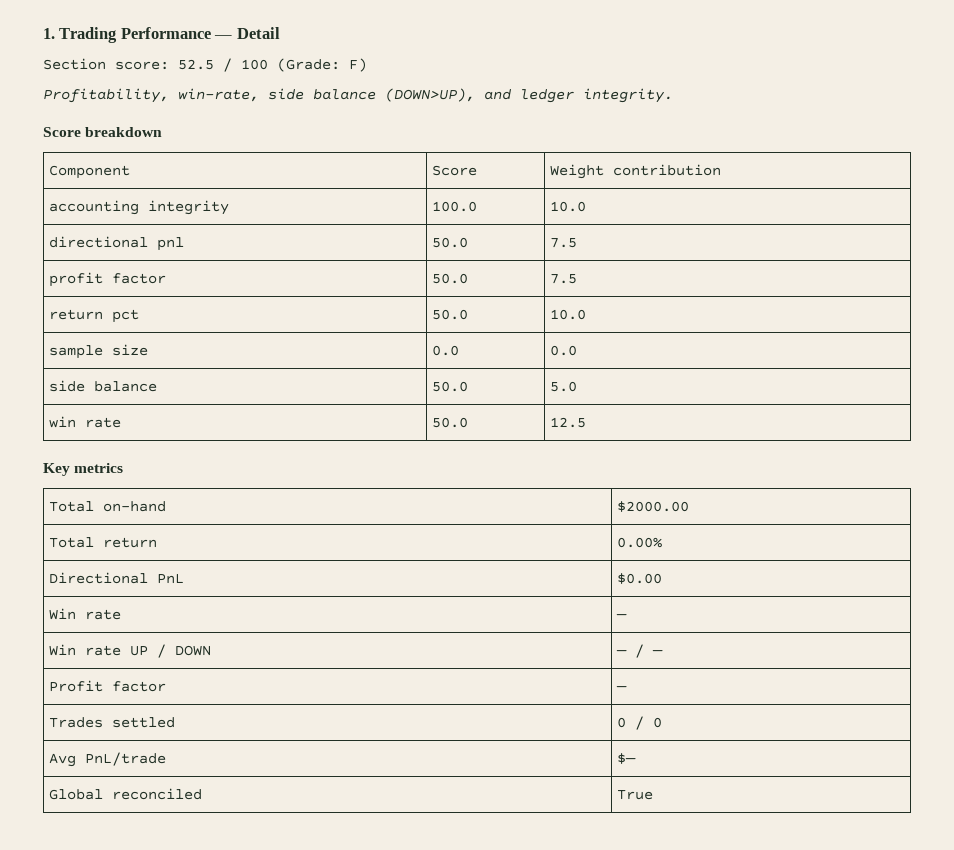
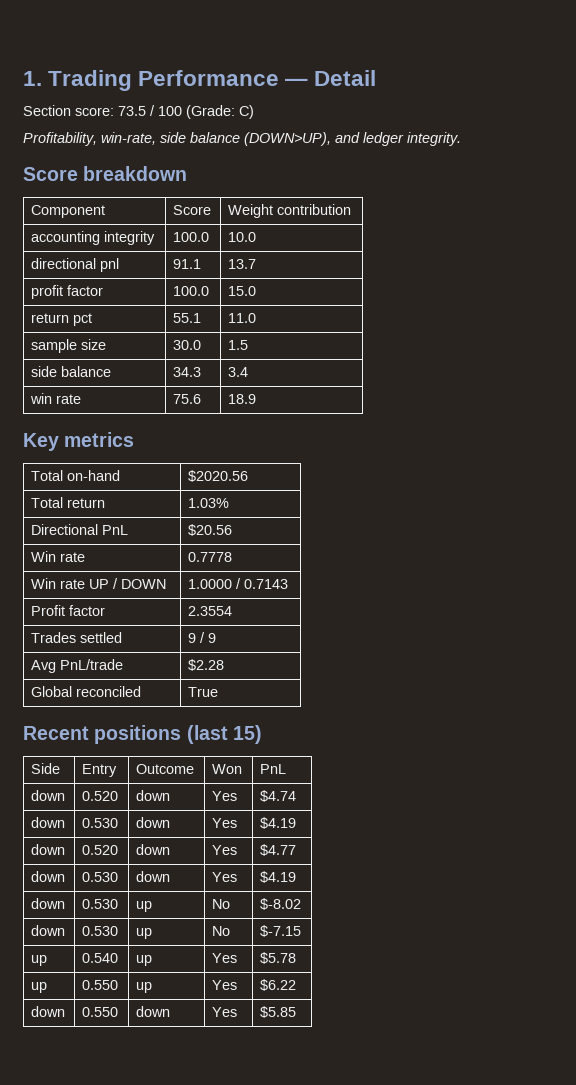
- Section score: 52.5 / 100 (Grade: F)
+ Section score: 73.5 / 100 (Grade: C)
- directional pnl | 50.0 | 7.5
+ directional pnl | 91.1 | 13.7
- profit factor | 50.0 | 7.5
+ profit factor | 100.0 | 15.0
- return pct | 50.0 | 10.0
+ return pct | 55.1 | 11.0
- sample size | 0.0 | 0.0
+ sample size | 30.0 | 1.5
- side balance | 50.0 | 5.0
+ side balance | 34.3 | 3.4
- win rate | 50.0 | 12.5
+ win rate | 75.6 | 18.9
- Total on-hand | $2000.00
+ Total on-hand | $2020.56
- Total return | 0.00%
+ Total return | 1.03%
- Directional PnL | $0.00
+ Directional PnL | $20.56
- Win rate | —
+ Win rate | 0.7778
- Win rate UP / DOWN | — / —
+ Win rate UP / DOWN | 1.0000 / 0.7143
- Profit factor | —
+ Profit factor | 2.3554
- Trades settled | 0 / 0
+ Trades settled | 9 / 9
- Avg PnL/trade | $—
+ Avg PnL/trade | $2.28
+ Recent positions (last 15)
+ Side | Entry | Outcome | Won | PnL
+ down | 0.520 | down | Yes | $4.74
+ down | 0.530 | down | Yes | $4.19
+ down | 0.520 | down | Yes | $4.77
+ down | 0.530 | down | Yes | $4.19
+ down | 0.530 | up | No | $-8.02
+ down | 0.530 | up | No | $-7.15
+ up | 0.540 | up | Yes | $5.78
+ up | 0.550 | up | Yes | $6.22
+ down | 0.550 | down | Yes | $5.85

